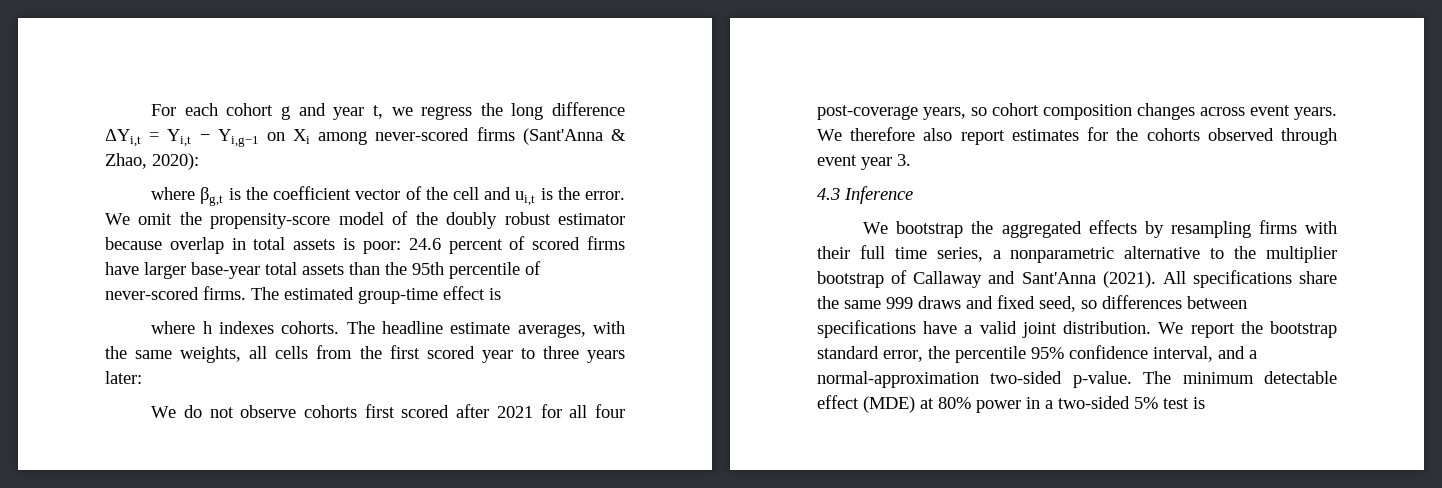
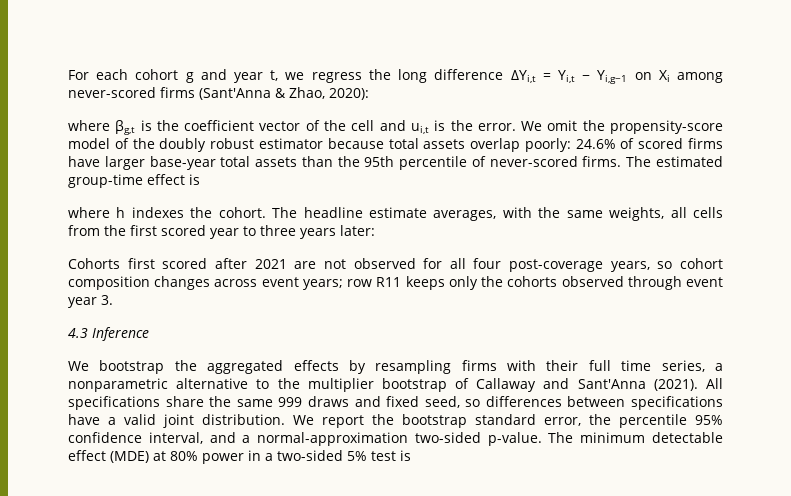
- We omit the propensity-score model of the doubly robust estimator because overlap in total assets is poor: 24.6 percent of scored firms have larger base-year total assets than the 95th percentile of never-scored firms.
+ We omit the propensity-score model of the doubly robust estimator because total assets overlap poorly: 24.6% of scored firms have larger base-year total assets than the 95th percentile of never-scored firms.
- where h indexes cohorts.
+ where h indexes the cohort.
- We do not observe cohorts first scored after 2021 for all four post-coverage years, so cohort composition changes across event years. We therefore also report estimates for the cohorts observed through event year 3.
+ Cohorts first scored after 2021 are not observed for all four post-coverage years, so cohort composition changes across event years; row R11 keeps only the cohorts observed through event year 3.

